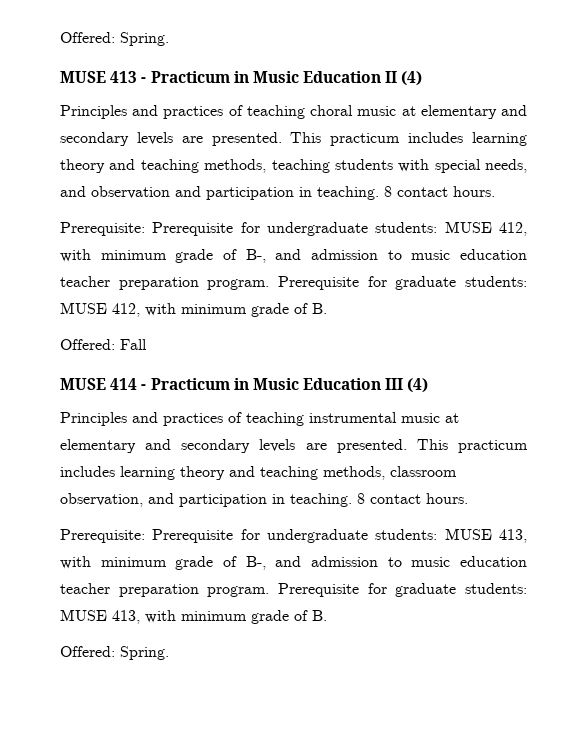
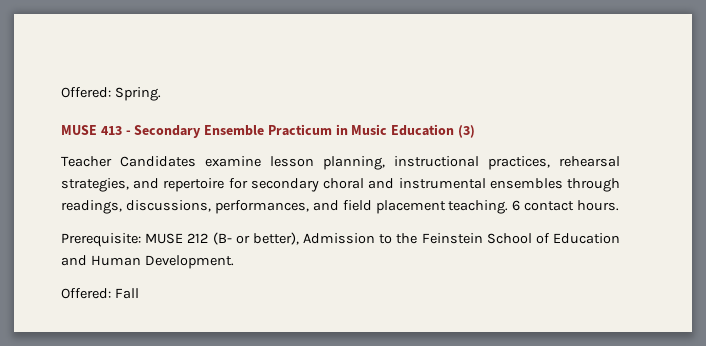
- MUSE 413 - Practicum in Music Education II (4)
- Principles and practices of teaching choral music at elementary and secondary levels are presented. This practicum includes learning theory and teaching methods, teaching students with special needs, and observation and participation in teaching. 8 contact hours.
- Prerequisite: Prerequisite for undergraduate students: MUSE 412, with minimum grade of B-, and admission to music education teacher preparation program. Prerequisite for graduate students: MUSE 412, with minimum grade of B.
+ MUSE 413 - Secondary Ensemble Practicum in Music Education (3)
+ Teacher Candidates examine lesson planning, instructional practices, rehearsal strategies, and repertoire for secondary choral and instrumental ensembles through readings, discussions, performances, and field placement teaching. 6 contact hours.
+ Prerequisite: MUSE 212 (B- or better), Admission to the Feinstein School of Education and Human Development.
  Offered: Fall
- MUSE 414 - Practicum in Music Education III (4)
- Principles and practices of teaching instrumental music at elementary and secondary levels are presented. This practicum includes learning theory and teaching methods, classroom observation, and participation in teaching. 8 contact hours.
- Prerequisite: Prerequisite for undergraduate students: MUSE 413, with minimum grade of B-, and admission to music education teacher preparation program. Prerequisite for graduate students: MUSE 413, with minimum grade of B.
- Offered: Spring.

